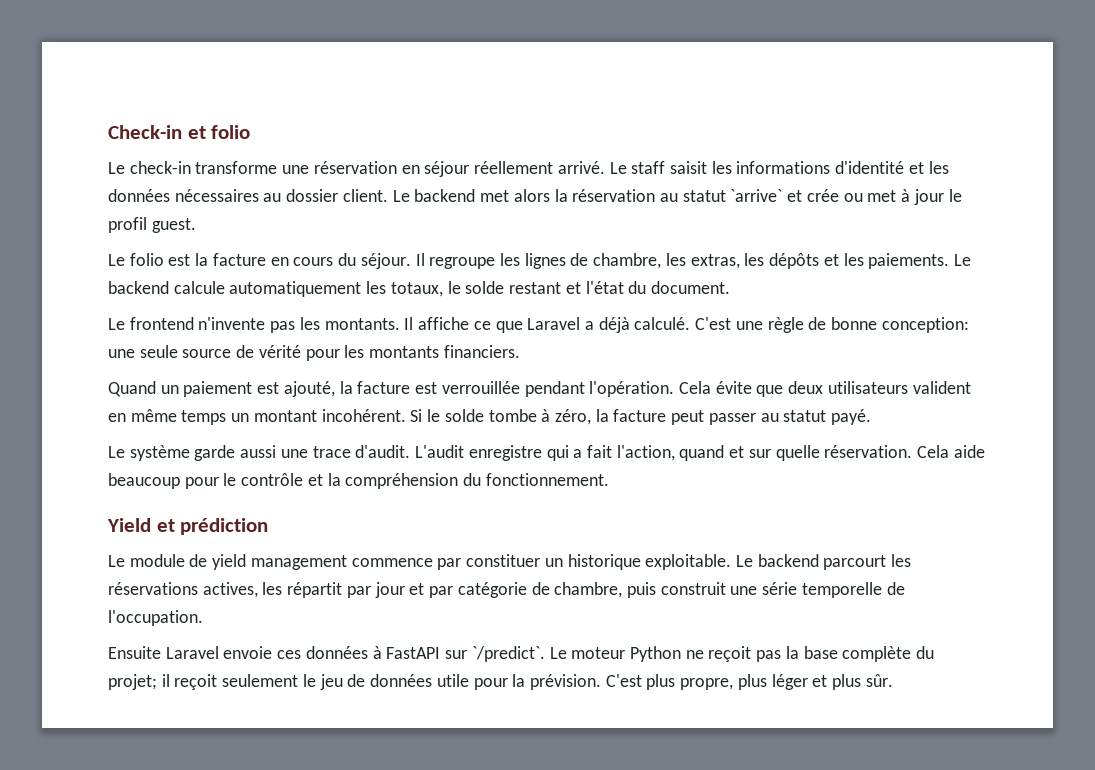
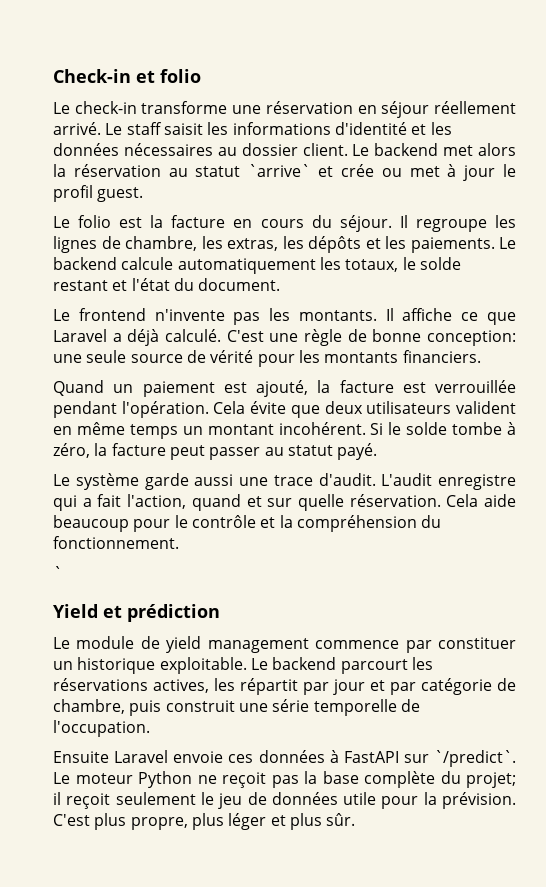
+ `

